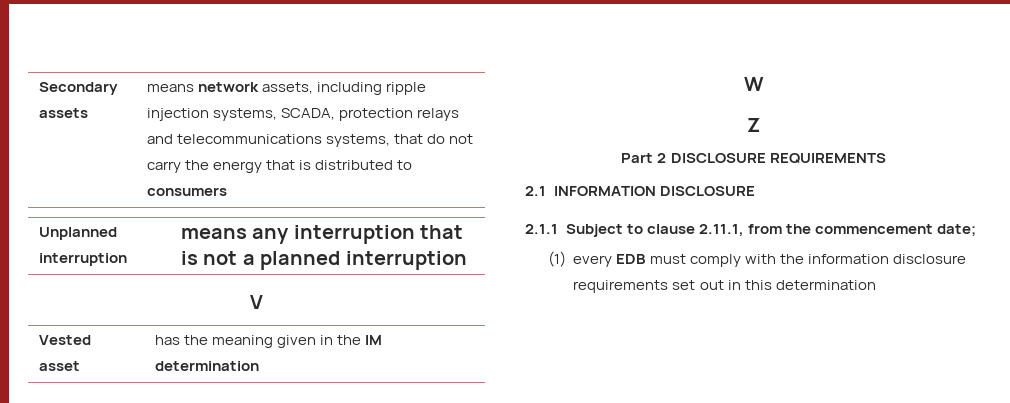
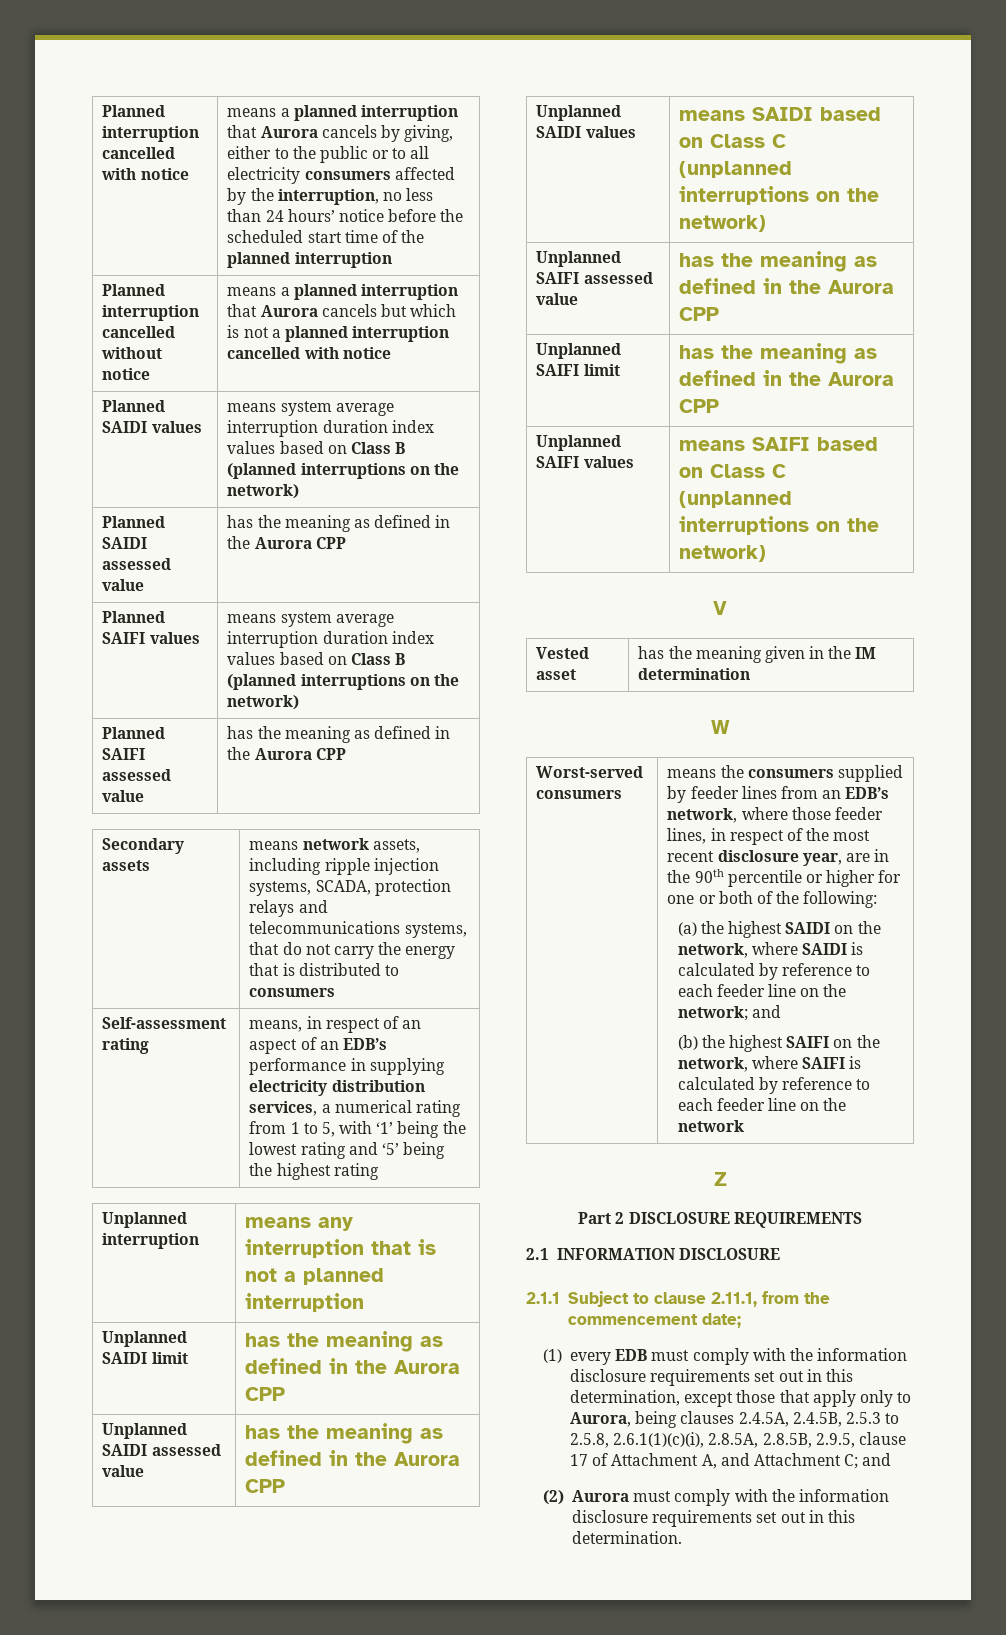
+ Planned interruption cancelled with notice | means a planned interruption that Aurora cancels by giving, either to the public or to all electricity consumers affected by the interruption, no less than 24 hours’ notice before the scheduled start time of the planned interruption
+ Planned interruption cancelled without notice | means a planned interruption that Aurora cancels but which is not a planned interruption cancelled with notice
+ Planned SAIDI values | means system average interruption duration index values based on Class B (planned interruptions on the network)
+ Planned SAIDI assessed value | has the meaning as defined in the Aurora CPP
+ Planned SAIFI values | means system average interruption duration index values based on Class B (planned interruptions on the network)
+ Planned SAIFI assessed value | has the meaning as defined in the Aurora CPP
+ Self-assessment rating | means, in respect of an aspect of an EDB’s performance in supplying electricity distribution services, a numerical rating from 1 to 5, with ‘1’ being the lowest rating and ‘5’ being the highest rating
+ Unplanned SAIDI limit | has the meaning as defined in the Aurora CPP
+ Unplanned SAIDI assessed value | has the meaning as defined in the Aurora CPP
+ Unplanned SAIDI values | means SAIDI based on Class C (unplanned interruptions on the network)
+ Unplanned SAIFI assessed value | has the meaning as defined in the Aurora CPP
+ Unplanned SAIFI limit | has the meaning as defined in the Aurora CPP
+ Unplanned SAIFI values | means SAIFI based on Class C (unplanned interruptions on the network)
+ Worst-served consumers | means the consumers supplied by feeder lines from an EDB’s network, where those feeder lines, in respect of the most recent disclosure year, are in the 90th percentile or higher for one or both of the following:
+ (a) the highest SAIDI on the network, where SAIDI is calculated by reference to each feeder line on the network; and
+ (b) the highest SAIFI on the network, where SAIFI is calculated by reference to each feeder line on the network
- (1) every EDB must comply with the information disclosure requirements set out in this determination
+ (1) every EDB must comply with the information disclosure requirements set out in this determination, except those that apply only to Aurora, being clauses 2.4.5A, 2.4.5B, 2.5.3 to 2.5.8, 2.6.1(1)(c)(i), 2.8.5A, 2.8.5B, 2.9.5, clause 17 of Attachment A, and Attachment C; and
+ (2) Aurora must comply with the information disclosure requirements set out in this determination.

